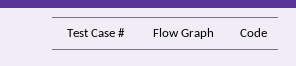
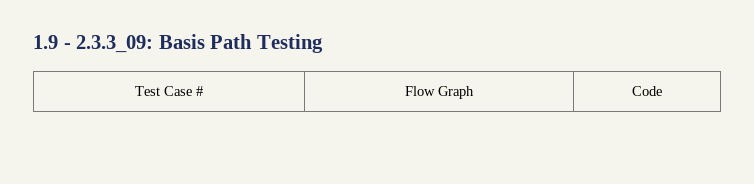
+ 1.9 - 2.3.3_09: Basis Path Testing

